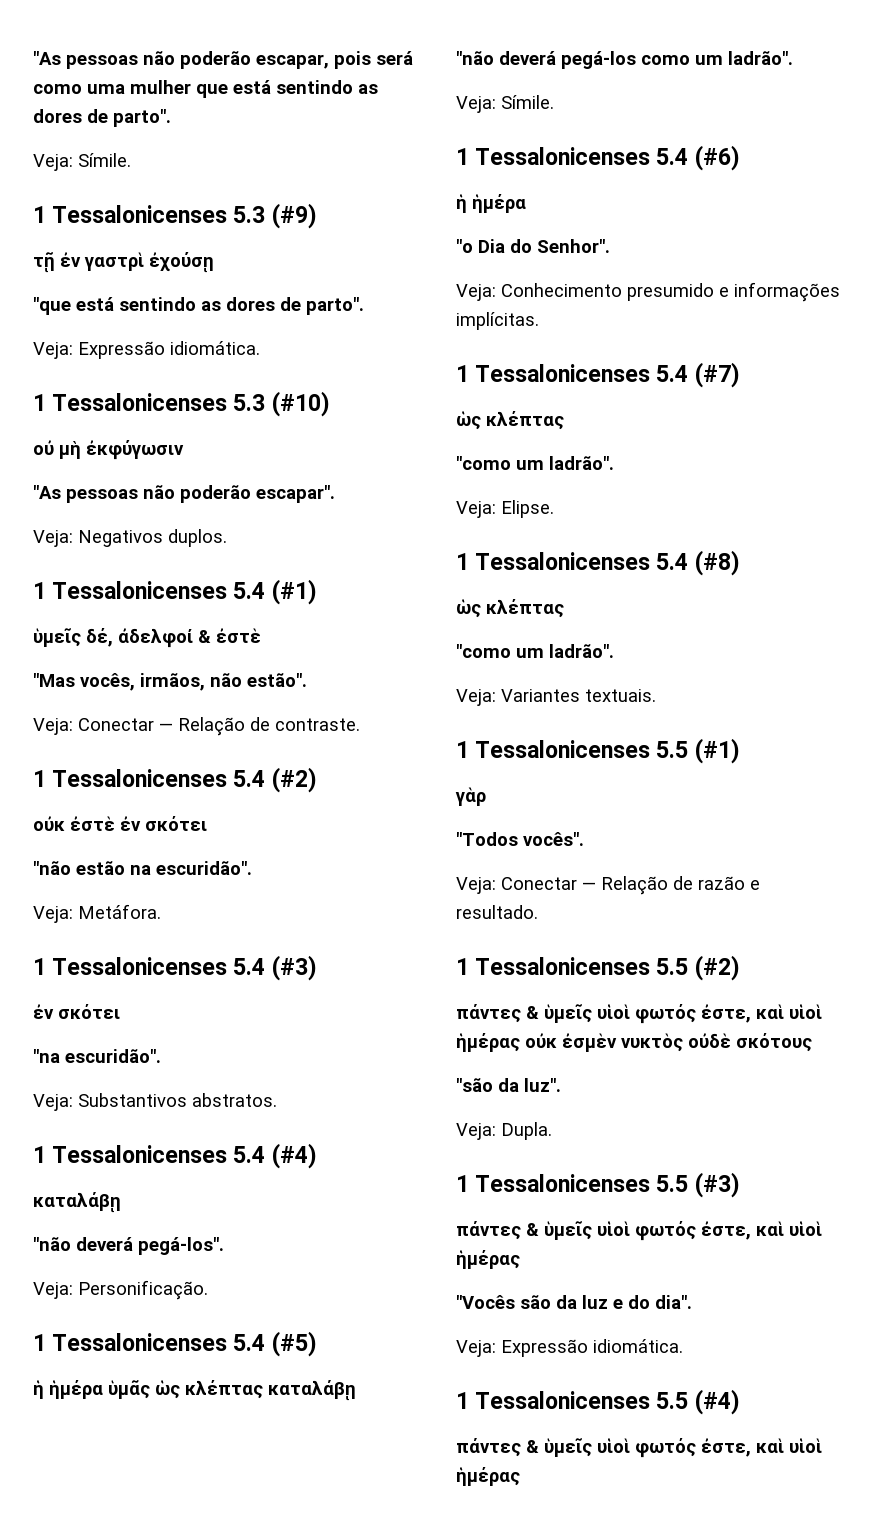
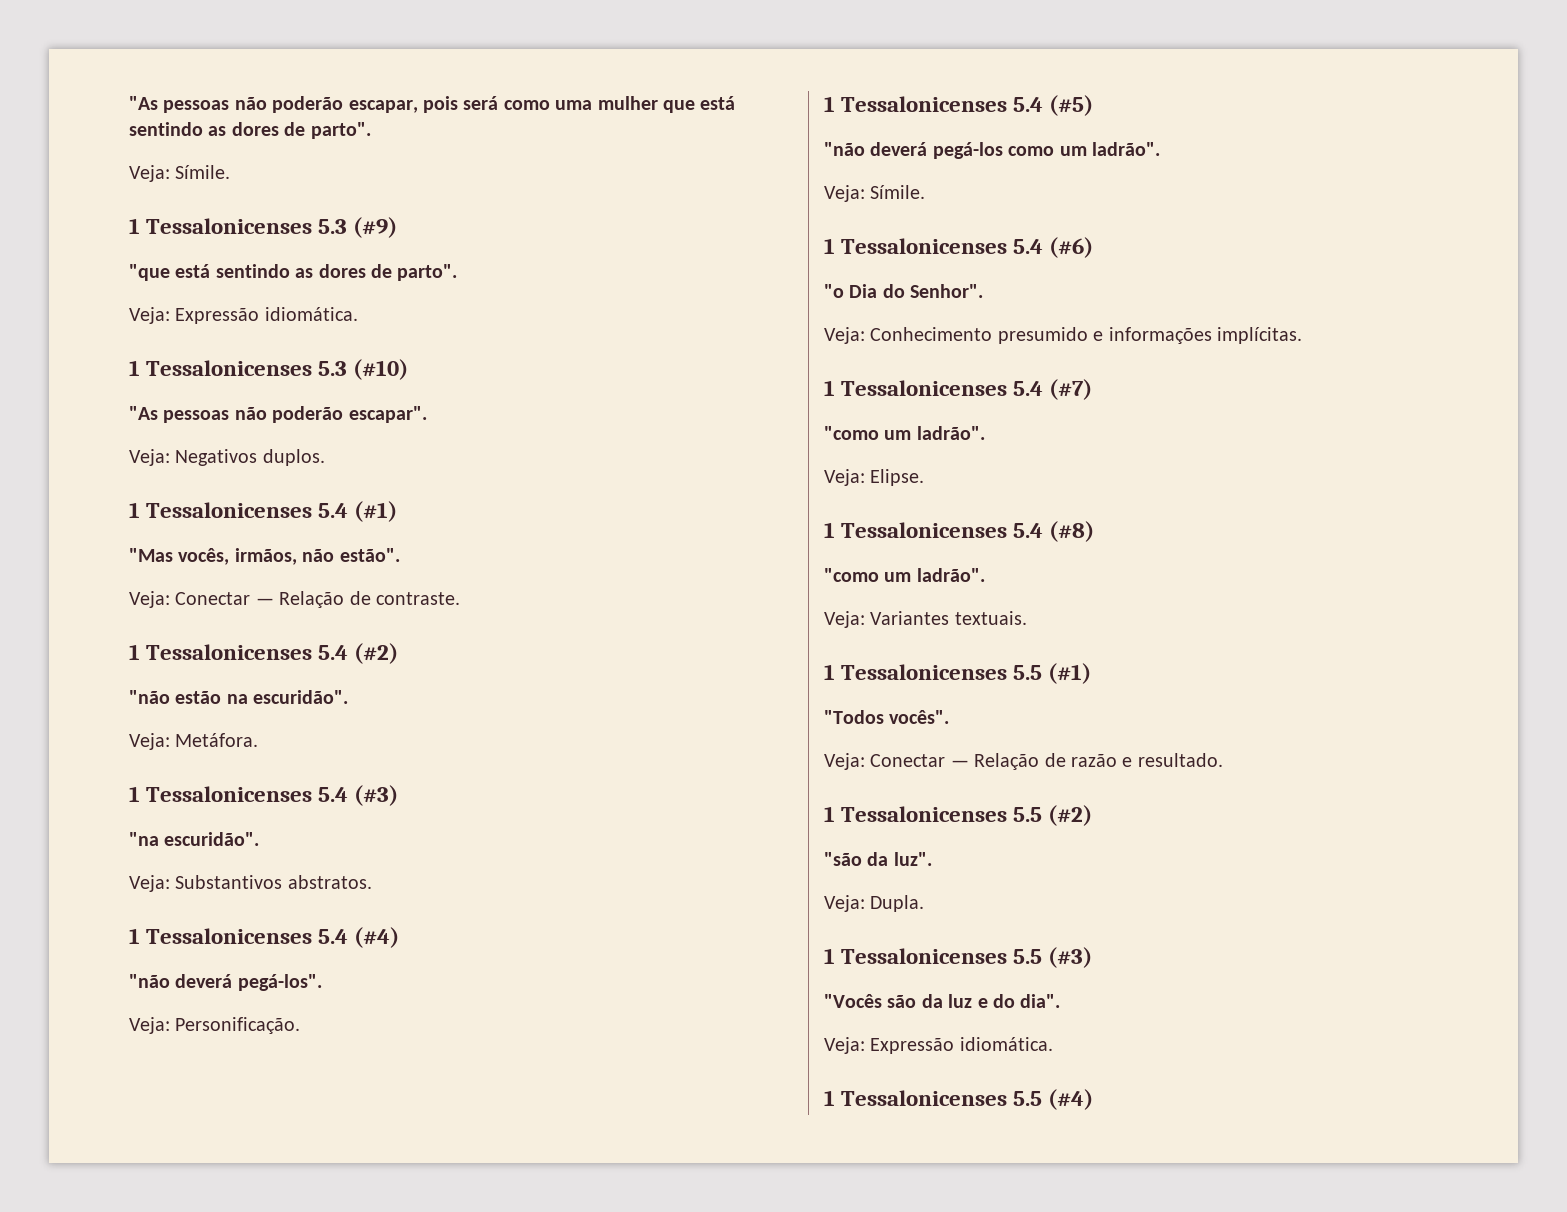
- τῇ ἐν γαστρὶ ἐχούσῃ
- οὐ μὴ ἐκφύγωσιν
- ὑμεῖς δέ, ἀδελφοί & ἐστὲ
- οὐκ ἐστὲ ἐν σκότει
  1 Tessalonicenses 5.4 (#3)
- ἐν σκότει
  1 Tessalonicenses 5.4 (#4)
- καταλάβῃ
- ἡ ἡμέρα ὑμᾶς ὡς κλέπτας καταλάβῃ
  1 Tessalonicenses 5.4 (#6)
- ἡ ἡμέρα
  1 Tessalonicenses 5.4 (#7)
- ὡς κλέπτας
  1 Tessalonicenses 5.4 (#8)
- ὡς κλέπτας
- γὰρ
- πάντες & ὑμεῖς υἱοὶ φωτός ἐστε, καὶ υἱοὶ ἡμέρας οὐκ ἐσμὲν νυκτὸς οὐδὲ σκότους
  1 Tessalonicenses 5.5 (#3)
- πάντες & ὑμεῖς υἱοὶ φωτός ἐστε, καὶ υἱοὶ ἡμέρας
  1 Tessalonicenses 5.5 (#4)
- πάντες & ὑμεῖς υἱοὶ φωτός ἐστε, καὶ υἱοὶ ἡμέρας

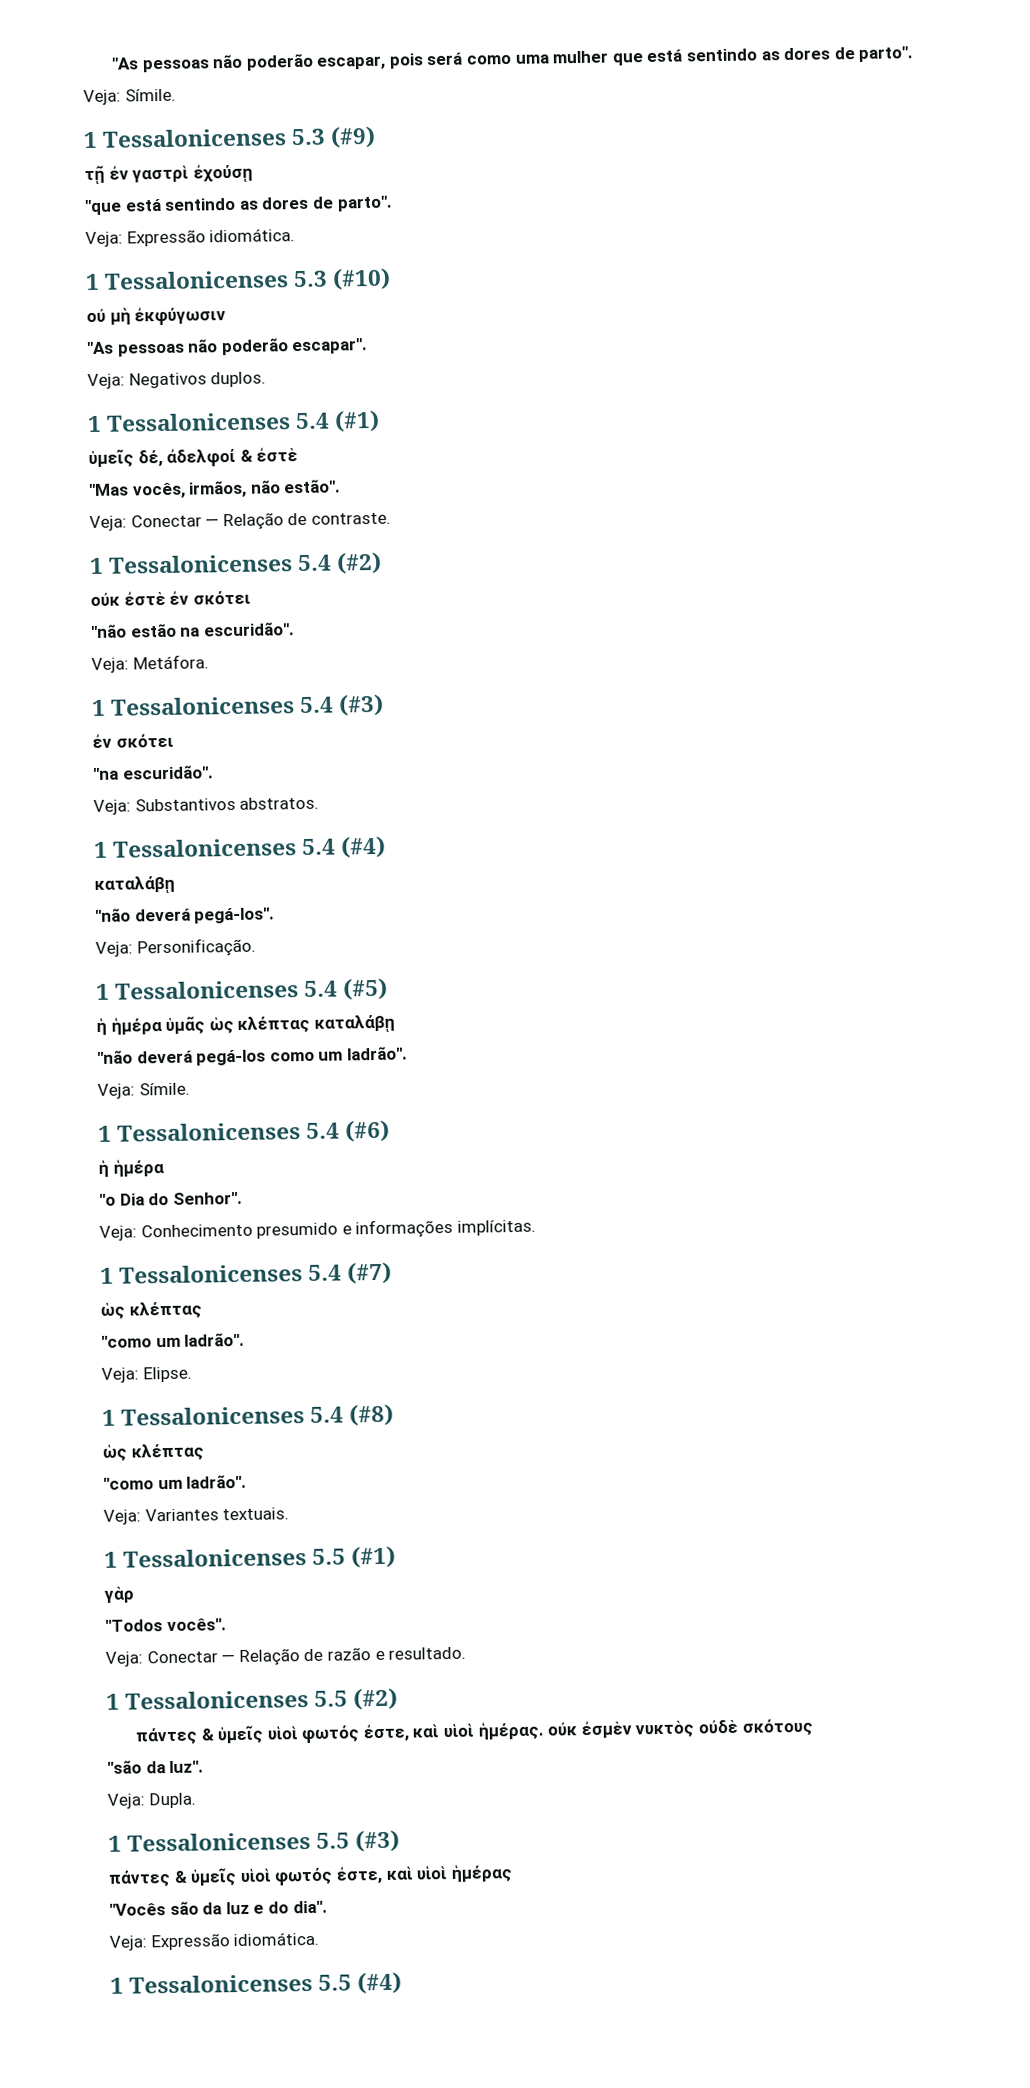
+ τῇ ἐν γαστρὶ ἐχούσῃ
+ οὐ μὴ ἐκφύγωσιν
+ ὑμεῖς δέ, ἀδελφοί & ἐστὲ
+ οὐκ ἐστὲ ἐν σκότει
  1 Tessalonicenses 5.4 (#3)
+ ἐν σκότει
  1 Tessalonicenses 5.4 (#4)
+ καταλάβῃ
+ ἡ ἡμέρα ὑμᾶς ὡς κλέπτας καταλάβῃ
  1 Tessalonicenses 5.4 (#6)
+ ἡ ἡμέρα
  1 Tessalonicenses 5.4 (#7)
+ ὡς κλέπτας
  1 Tessalonicenses 5.4 (#8)
+ ὡς κλέπτας
+ γὰρ
+ πάντες & ὑμεῖς υἱοὶ φωτός ἐστε, καὶ υἱοὶ ἡμέρας. οὐκ ἐσμὲν νυκτὸς οὐδὲ σκότους
+ πάντες & ὑμεῖς υἱοὶ φωτός ἐστε, καὶ υἱοὶ ἡμέρας

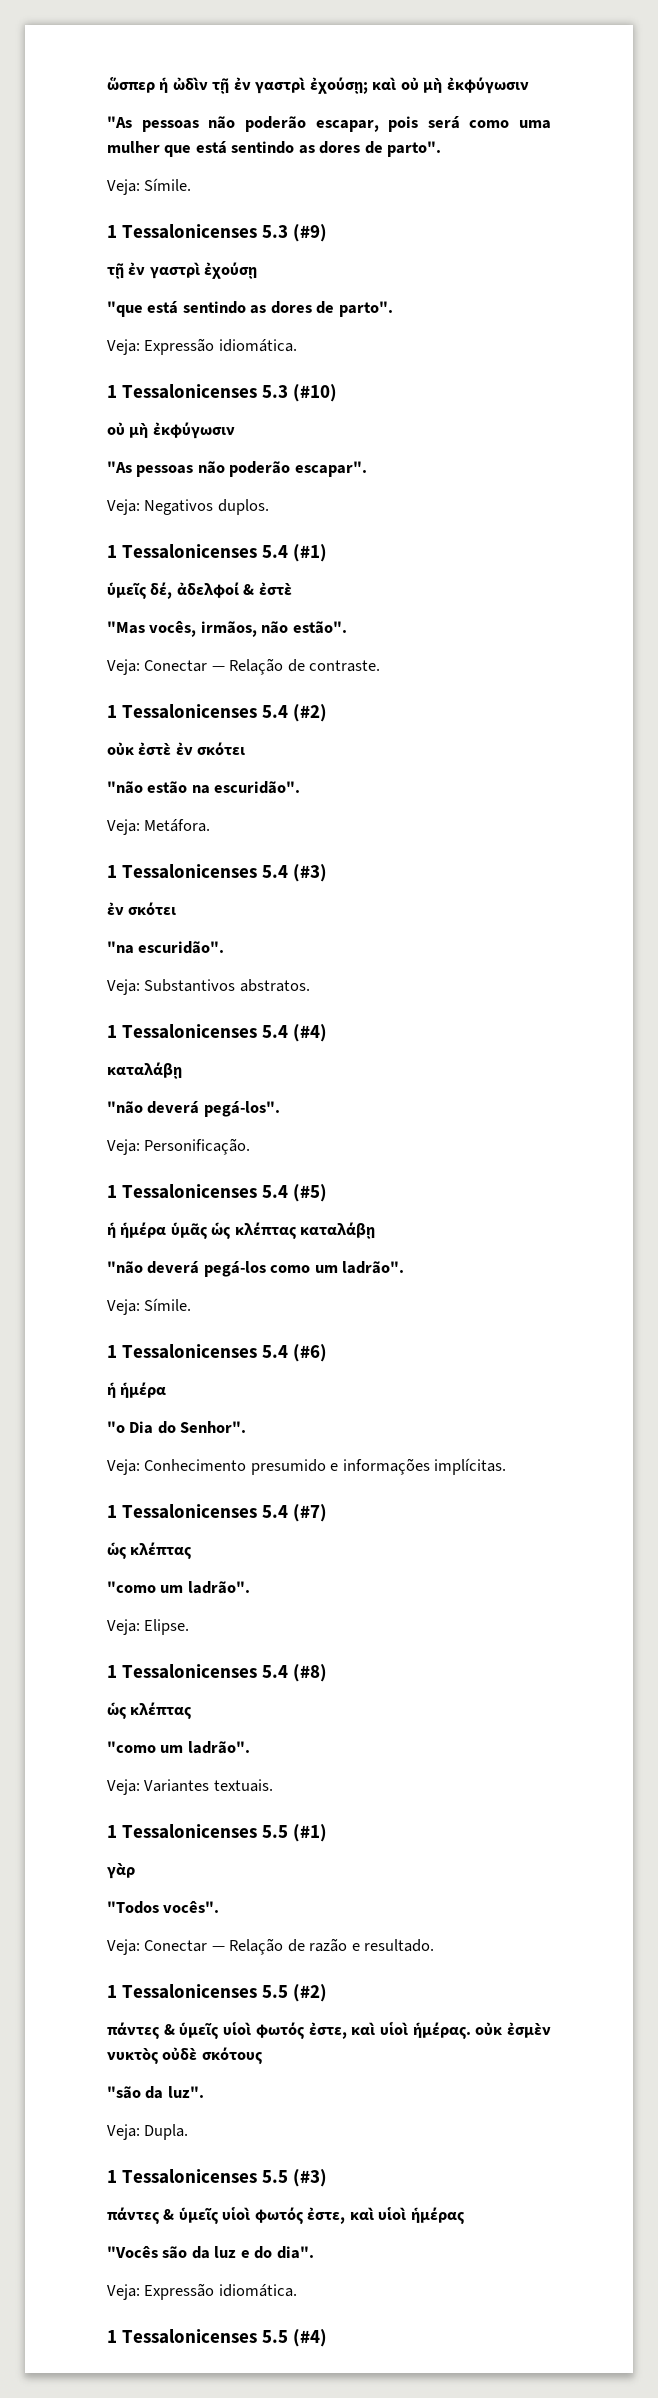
+ ὥσπερ ἡ ὠδὶν τῇ ἐν γαστρὶ ἐχούσῃ; καὶ οὐ μὴ ἐκφύγωσιν

